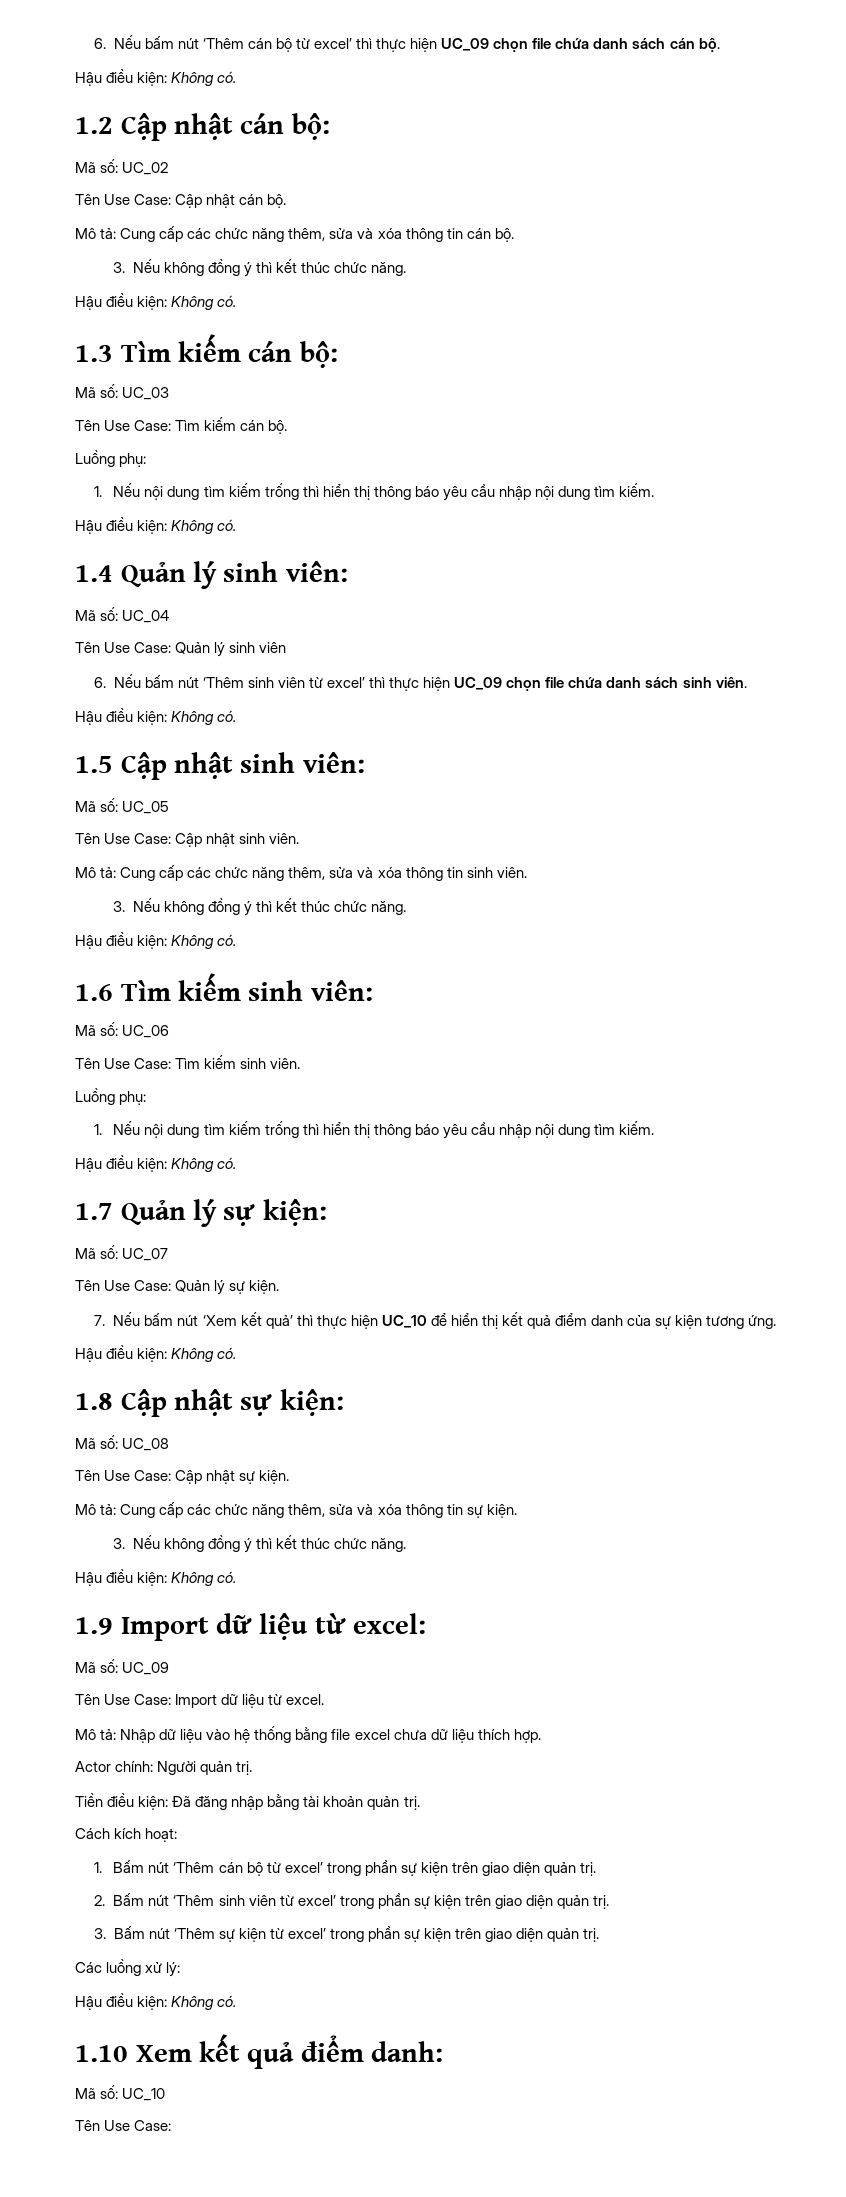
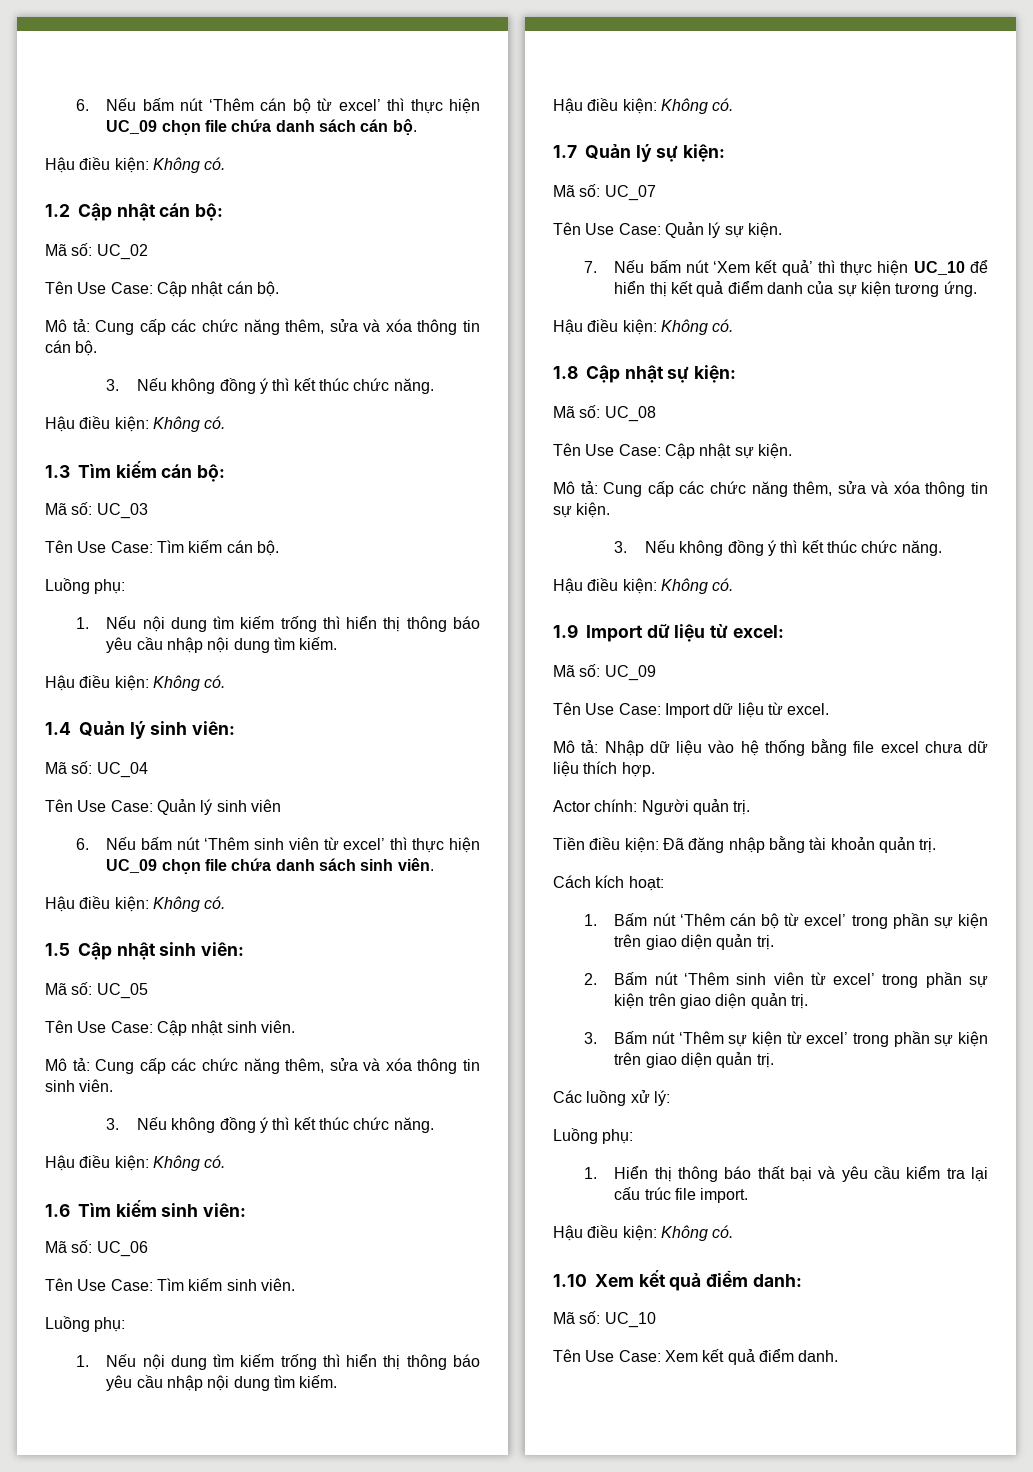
  Các luồng xử lý:
+ Luồng phụ:
+ 1. Hiển thị thông báo thất bại và yêu cầu kiểm tra lại cấu trúc file import.
  Mã số: UC_10
- Tên Use Case:
+ Tên Use Case: Xem kết quả điểm danh.

